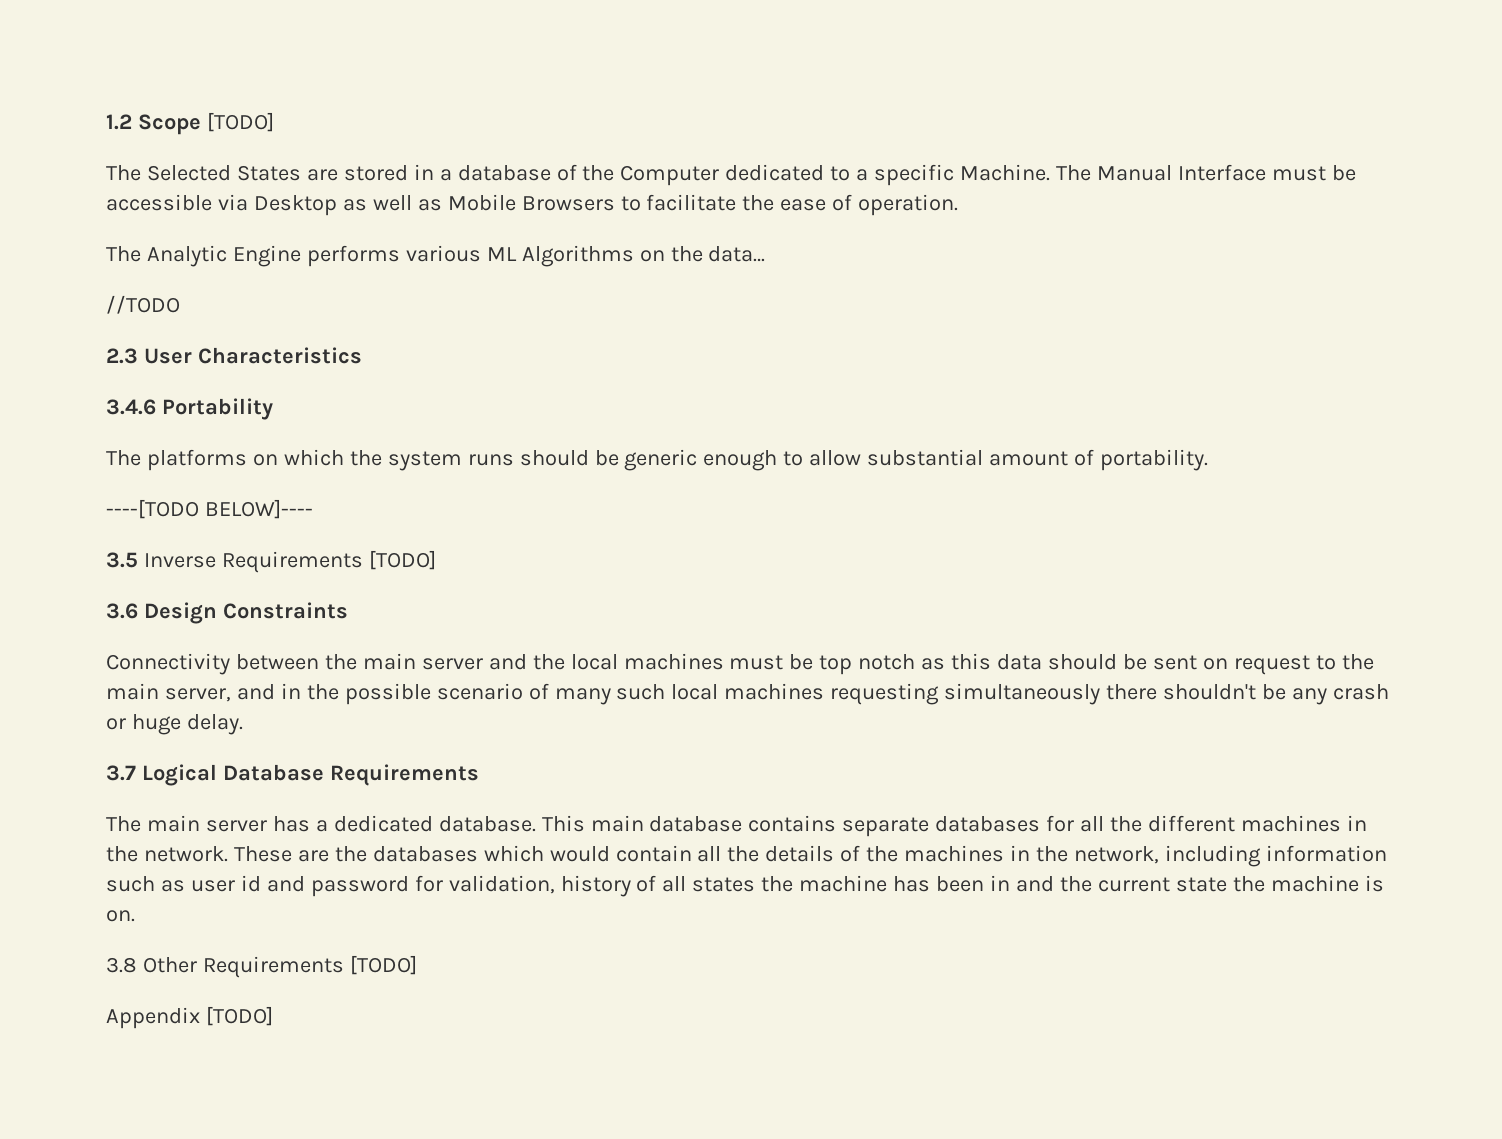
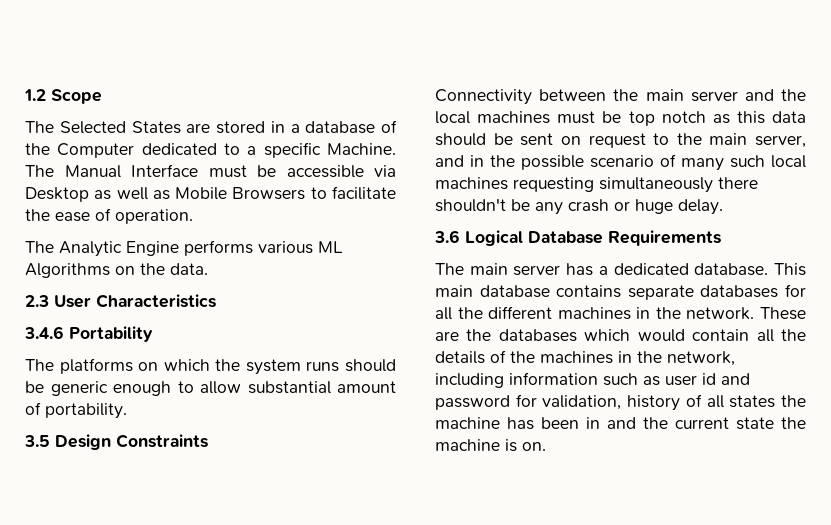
- 1.2 Scope [TODO]
+ 1.2 Scope
- The Analytic Engine performs various ML Algorithms on the data…
- //TODO
+ The Analytic Engine performs various ML Algorithms on the data.
- ----[TODO BELOW]----
- 3.5 Inverse Requirements [TODO]
- 3.6 Design Constraints
+ 3.5 Design Constraints
- 3.7 Logical Database Requirements
+ 3.6 Logical Database Requirements
- 3.8 Other Requirements [TODO]
- Appendix [TODO]

